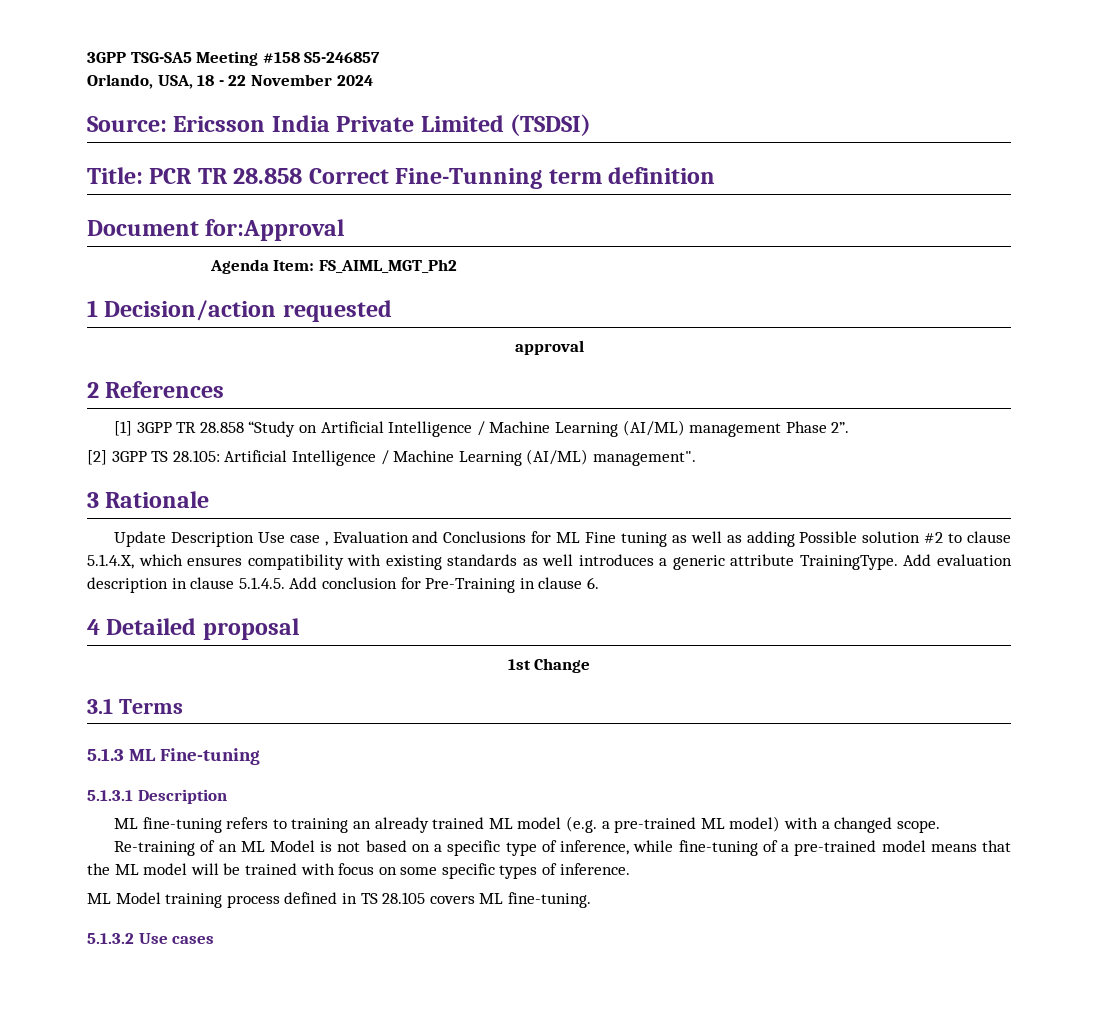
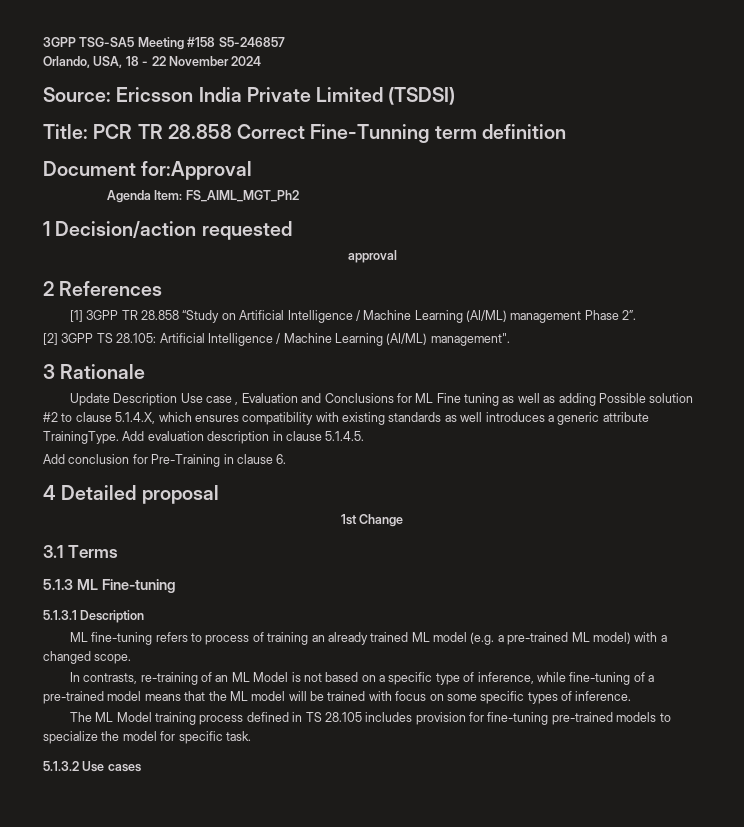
- Add evaluation description in clause 5.1.4.5. Add conclusion for Pre-Training in clause 6.
+ Add evaluation description in clause 5.1.4.5.
+ Add conclusion for Pre-Training in clause 6.
- ML fine-tuning refers to training an already trained ML model (e.g. a pre-trained ML model) with a changed scope.
+ ML fine-tuning refers to process of training an already trained ML model (e.g. a pre-trained ML model) with a changed scope.
- Re-training of an ML Model is not based on a specific type of inference, while fine-tuning of a pre-trained model means that the ML model will be trained with focus on some specific types of inference.
+ In contrasts, re-training of an ML Model is not based on a specific type of inference, while fine-tuning of a pre-trained model means that the ML model will be trained with focus on some specific types of inference.
- ML Model training process defined in TS 28.105 covers ML fine-tuning.
+ The ML Model training process defined in TS 28.105 includes provision for fine-tuning pre-trained models to specialize the model for specific task.

